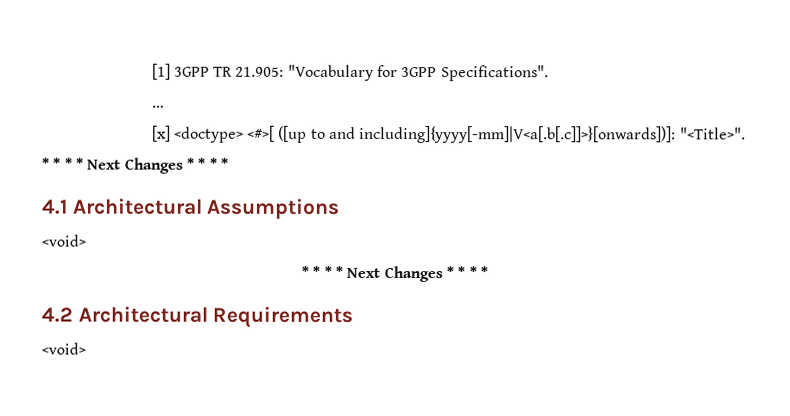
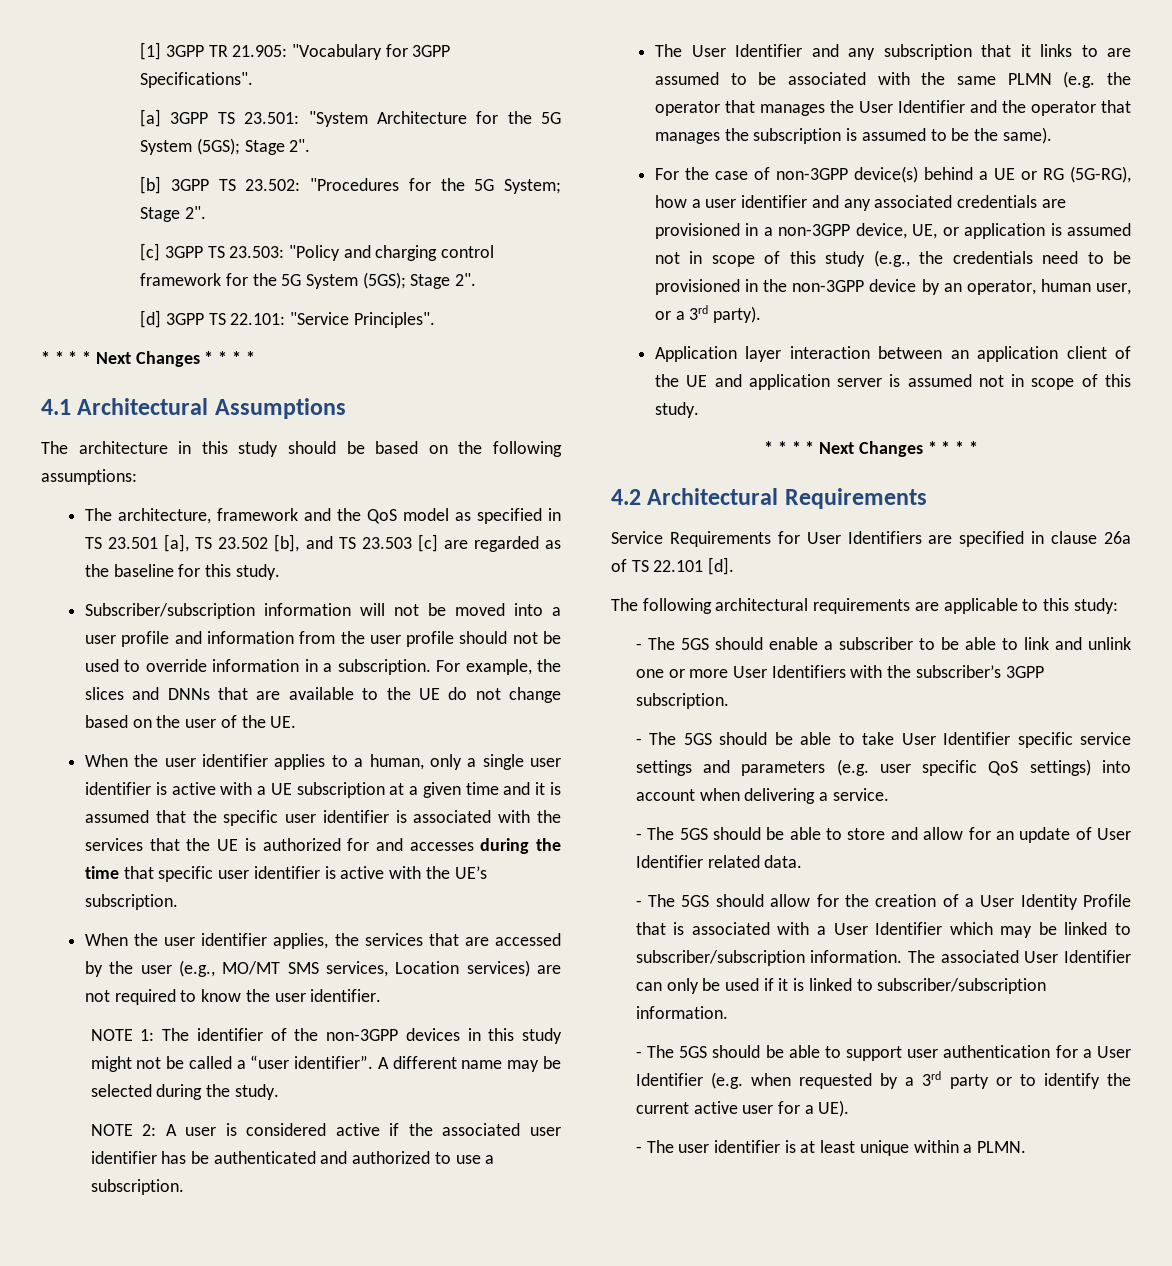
- …
- [x] <doctype> <#>[ ([up to and including]{yyyy[-mm]|V<a[.b[.c]]>}[onwards])]: "<Title>".
+ [a] 3GPP TS 23.501: "System Architecture for the 5G System (5GS); Stage 2".
+ [b] 3GPP TS 23.502: "Procedures for the 5G System; Stage 2".
+ [c] 3GPP TS 23.503: "Policy and charging control framework for the 5G System (5GS); Stage 2".
+ [d] 3GPP TS 22.101: "Service Principles".
  4.1 Architectural Assumptions
- <void>
+ The architecture in this study should be based on the following assumptions:
+ The architecture, framework and the QoS model as specified in TS 23.501 [a], TS 23.502 [b], and TS 23.503 [c] are regarded as the baseline for this study.
+ Subscriber/subscription information will not be moved into a user profile and information from the user profile should not be used to override information in a subscription. For example, the slices and DNNs that are available to the UE do not change based on the user of the UE.
+ When the user identifier applies to a human, only a single user identifier is active with a UE subscription at a given time and it is assumed that the specific user identifier is associated with the services that the UE is authorized for and accesses during the time that specific user identifier is active with the UE’s subscription.
+ When the user identifier applies, the services that are accessed by the user (e.g., MO/MT SMS services, Location services) are not required to know the user identifier.
+ NOTE 1: The identifier of the non-3GPP devices in this study might not be called a “user identifier”. A different name may be selected during the study.
+ NOTE 2: A user is considered active if the associated user identifier has be authenticated and authorized to use a subscription.
+ The User Identifier and any subscription that it links to are assumed to be associated with the same PLMN (e.g. the operator that manages the User Identifier and the operator that manages the subscription is assumed to be the same).
+ For the case of non-3GPP device(s) behind a UE or RG (5G-RG), how a user identifier and any associated credentials are provisioned in a non-3GPP device, UE, or application is assumed not in scope of this study (e.g., the credentials need to be provisioned in the non-3GPP device by an operator, human user, or a 3rd party).
+ Application layer interaction between an application client of the UE and application server is assumed not in scope of this study.
  4.2 Architectural Requirements
- <void>
+ Service Requirements for User Identifiers are specified in clause 26a of TS 22.101 [d].
+ The following architectural requirements are applicable to this study:
+ - The 5GS should enable a subscriber to be able to link and unlink one or more User Identifiers with the subscriber’s 3GPP subscription.
+ - The 5GS should be able to take User Identifier specific service settings and parameters (e.g. user specific QoS settings) into account when delivering a service.
+ - The 5GS should be able to store and allow for an update of User Identifier related data.
+ - The 5GS should allow for the creation of a User Identity Profile that is associated with a User Identifier which may be linked to subscriber/subscription information. The associated User Identifier can only be used if it is linked to subscriber/subscription information.
+ - The 5GS should be able to support user authentication for a User Identifier (e.g. when requested by a 3rd party or to identify the current active user for a UE).
+ - The user identifier is at least unique within a PLMN.

